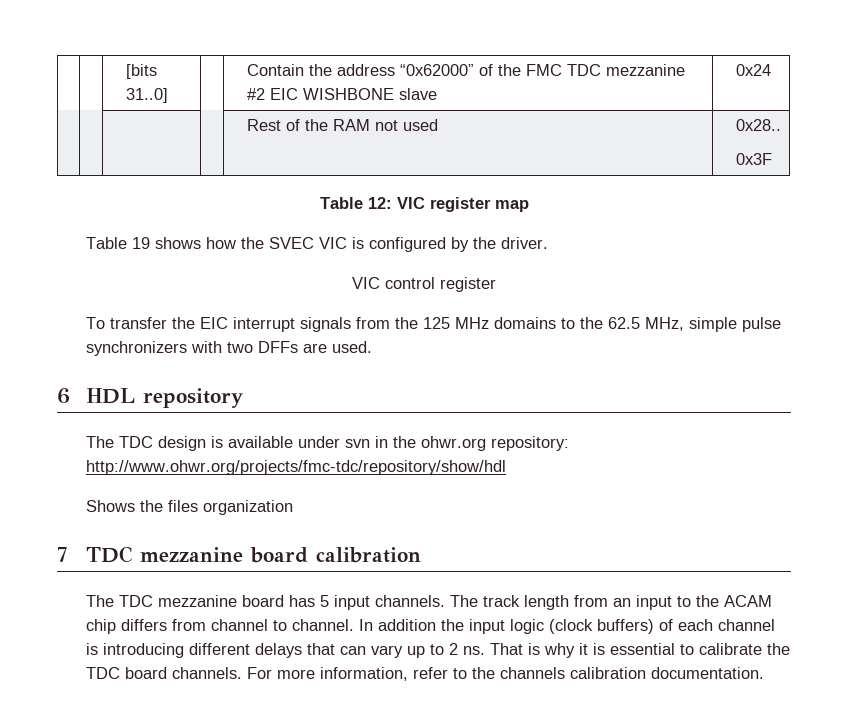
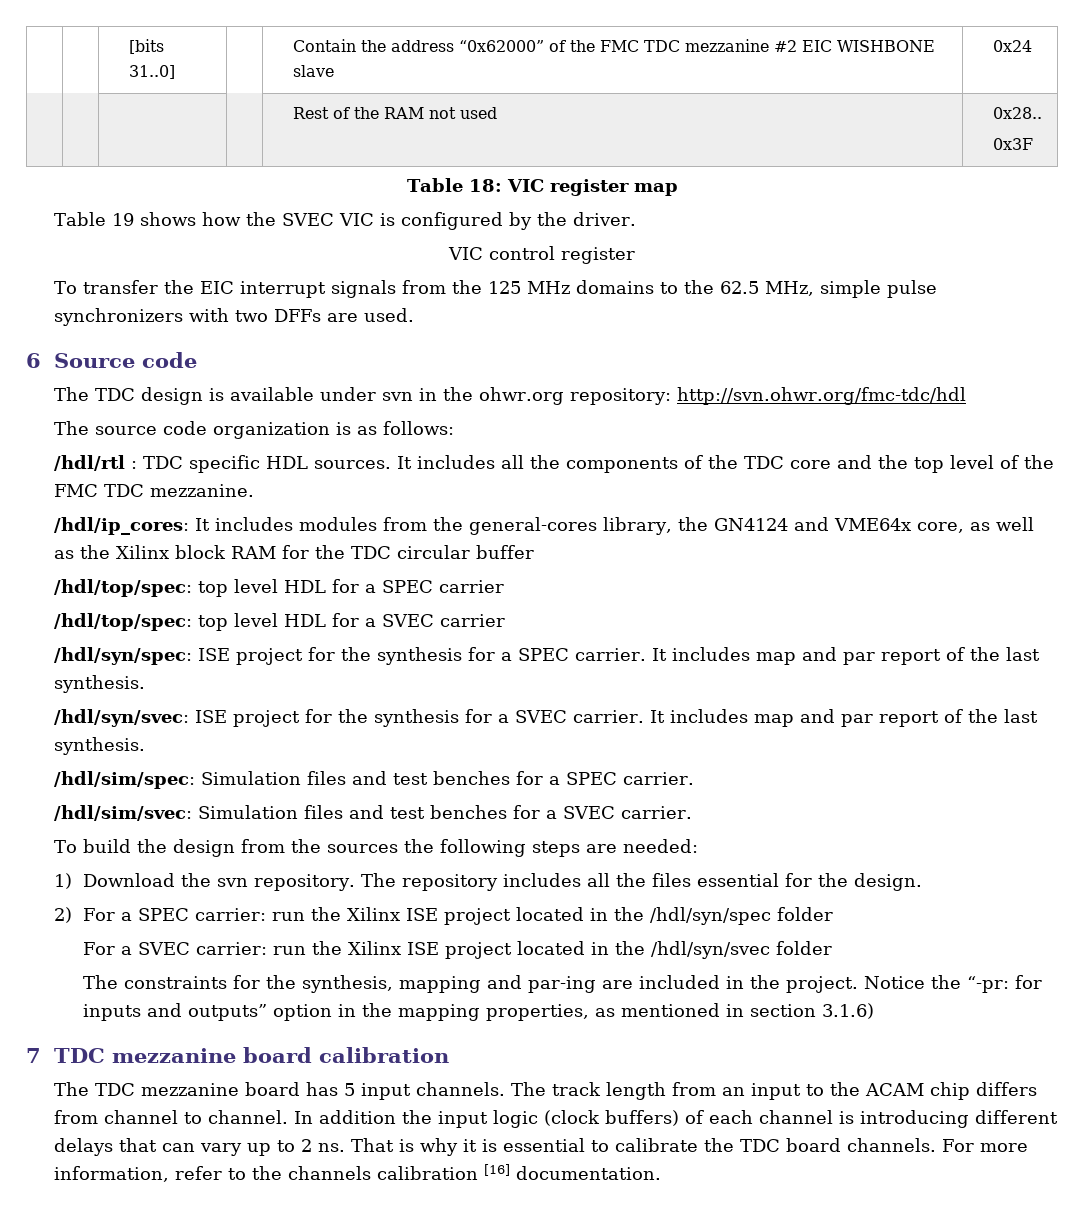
- Table 12: VIC register map
+ Table 18: VIC register map
- 6 HDL repository
+ 6 Source code
- The TDC design is available under svn in the ohwr.org repository: http://www.ohwr.org/projects/fmc-tdc/repository/show/hdl
- Shows the files organization
+ The TDC design is available under svn in the ohwr.org repository: http://svn.ohwr.org/fmc-tdc/hdl
+ The source code organization is as follows:
+ /hdl/rtl : TDC specific HDL sources. It includes all the components of the TDC core and the top level of the FMC TDC mezzanine.
+ /hdl/ip_cores: It includes modules from the general-cores library, the GN4124 and VME64x core, as well as the Xilinx block RAM for the TDC circular buffer
+ /hdl/top/spec: top level HDL for a SPEC carrier
+ /hdl/top/spec: top level HDL for a SVEC carrier
+ /hdl/syn/spec: ISE project for the synthesis for a SPEC carrier. It includes map and par report of the last synthesis.
+ /hdl/syn/svec: ISE project for the synthesis for a SVEC carrier. It includes map and par report of the last synthesis.
+ /hdl/sim/spec: Simulation files and test benches for a SPEC carrier.
+ /hdl/sim/svec: Simulation files and test benches for a SVEC carrier.
+ To build the design from the sources the following steps are needed:
+ 1) Download the svn repository. The repository includes all the files essential for the design.
+ 2) For a SPEC carrier: run the Xilinx ISE project located in the /hdl/syn/spec folder
+ For a SVEC carrier: run the Xilinx ISE project located in the /hdl/syn/svec folder
+ The constraints for the synthesis, mapping and par-ing are included in the project. Notice the “-pr: for inputs and outputs” option in the mapping properties, as mentioned in section 3.1.6)
- For more information, refer to the channels calibration documentation.
+ For more information, refer to the channels calibration [16] documentation.

